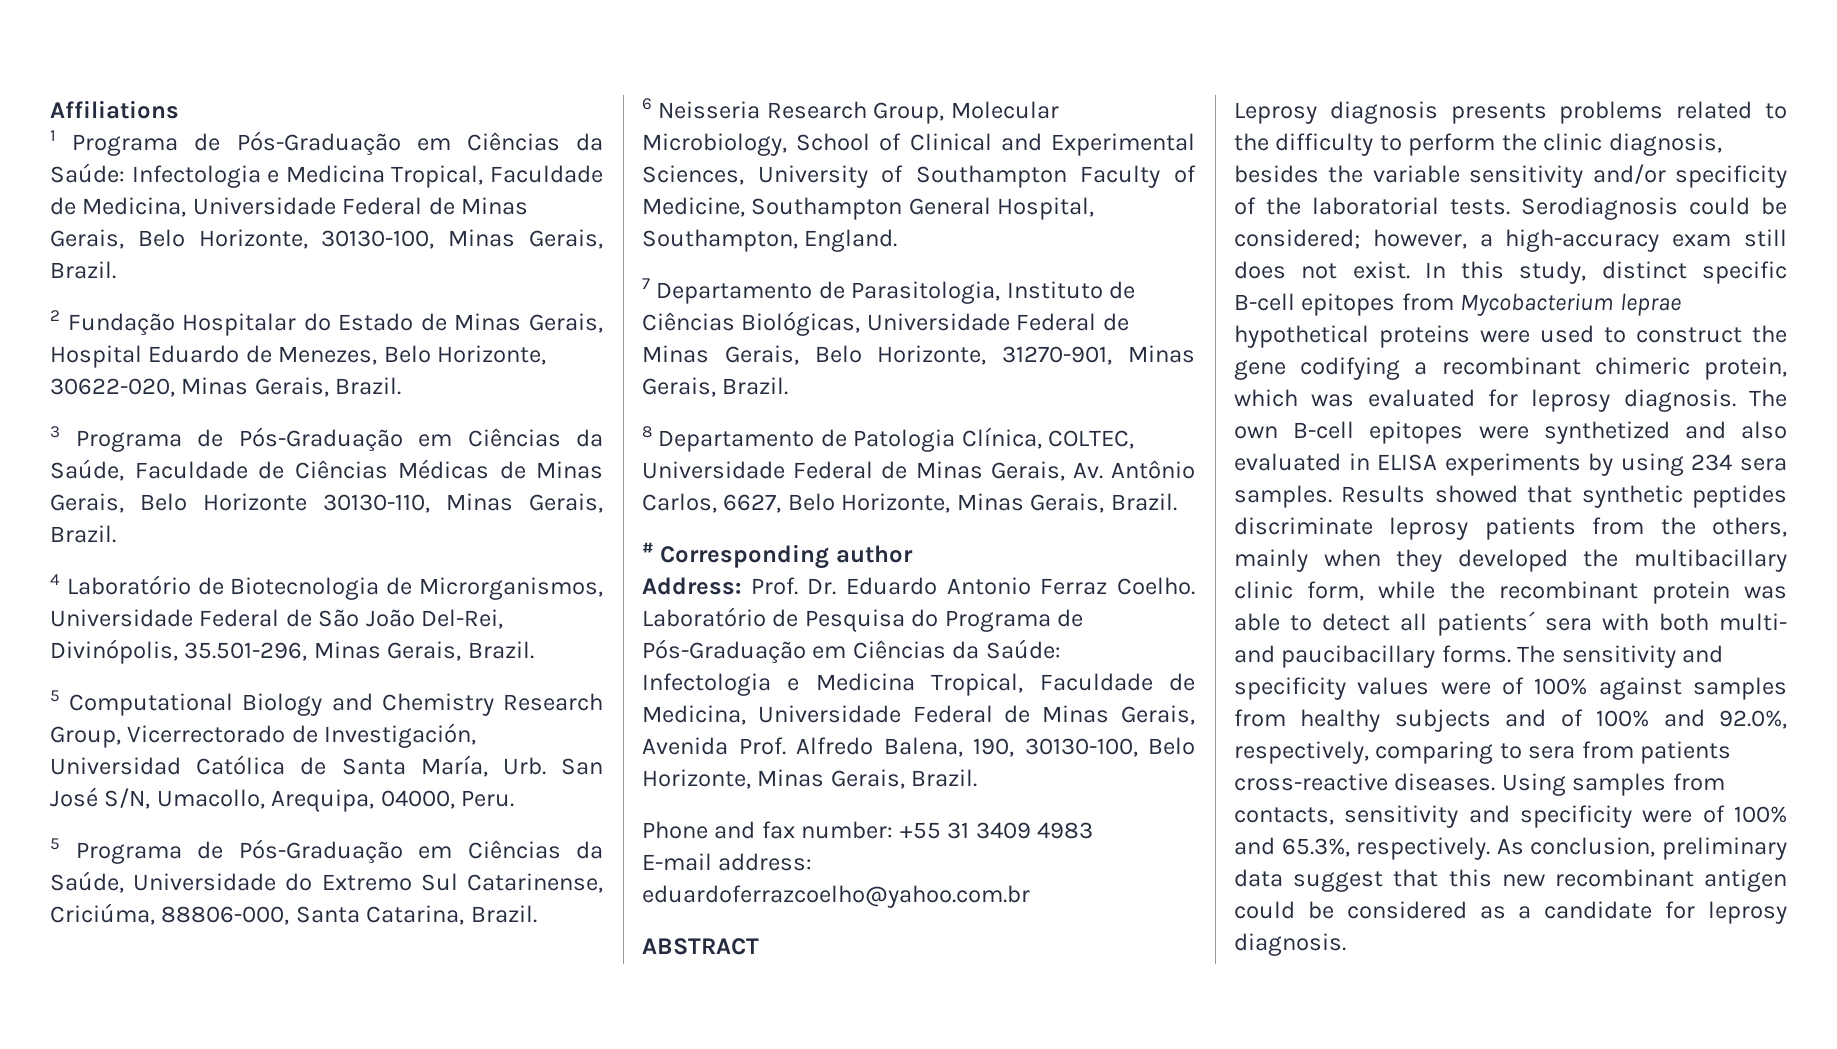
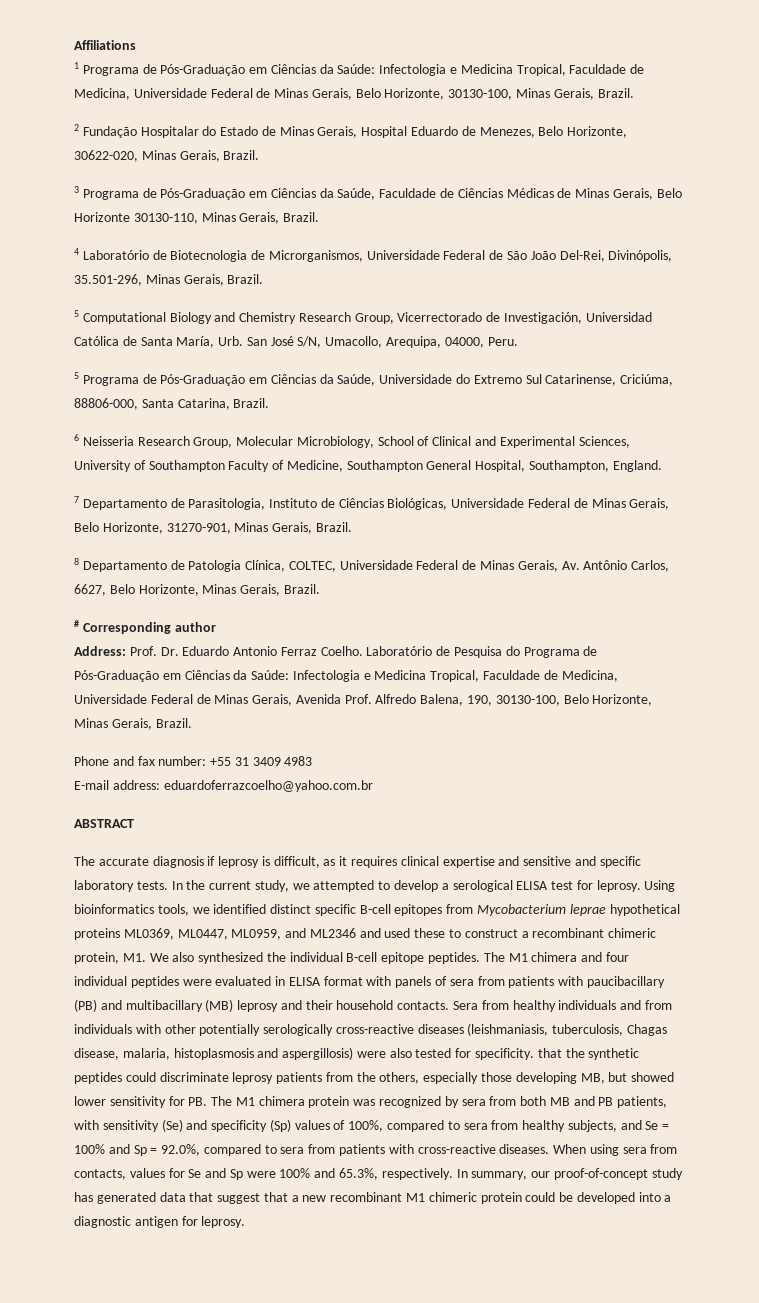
- Leprosy diagnosis presents problems related to the difficulty to perform the clinic diagnosis, besides the variable sensitivity and/or specificity of the laboratorial tests. Serodiagnosis could be considered; however, a high-accuracy exam still does not exist. In this study, distinct specific B-cell epitopes from Mycobacterium leprae hypothetical proteins were used to construct the gene codifying a recombinant chimeric protein, which was evaluated for leprosy diagnosis. The own B-cell epitopes were synthetized and also evaluated in ELISA experiments by using 234 sera samples. Results showed that synthetic peptides discriminate leprosy patients from the others, mainly when they developed the multibacillary clinic form, while the recombinant protein was able to detect all patients´ sera with both multi- and paucibacillary forms. The sensitivity and specificity values were of 100% against samples from healthy subjects and of 100% and 92.0%, respectively, comparing to sera from patients cross-reactive diseases.
+ The accurate diagnosis if leprosy is difficult, as it requires clinical expertise and sensitive and specific laboratory tests. In the current study, we attempted to develop a serological ELISA test for leprosy. Using bioinformatics tools, we identified distinct specific B-cell epitopes from Mycobacterium leprae hypothetical proteins ML0369, ML0447, ML0959, and ML2346 and used these to construct a recombinant chimeric protein, M1. We also synthesized the individual B-cell epitope peptides. The M1 chimera and four individual peptides were evaluated in ELISA format with panels of sera from patients with paucibacillary (PB) and multibacillary (MB) leprosy and their household contacts. Sera from healthy individuals and from individuals with other potentially serologically cross-reactive diseases (leishmaniasis, tuberculosis, Chagas disease, malaria, histoplasmosis and aspergillosis) were also tested for specificity. that the synthetic peptides could discriminate leprosy patients from the others, especially those developing MB, but showed lower sensitivity for PB. The M1 chimera protein was recognized by sera from both MB and PB patients, with sensitivity (Se) and specificity (Sp) values of 100%, compared to sera from healthy subjects, and Se = 100% and Sp = 92.0%, compared to sera from patients with cross-reactive diseases.
- Using samples from contacts, sensitivity and specificity were of 100% and 65.3%, respectively. As conclusion, preliminary data suggest that this new recombinant antigen could be considered as a candidate for leprosy diagnosis.
+ When using sera from contacts, values for Se and Sp were 100% and 65.3%, respectively. In summary, our proof-of-concept study has generated data that suggest that a new recombinant M1 chimeric protein could be developed into a diagnostic antigen for leprosy.

